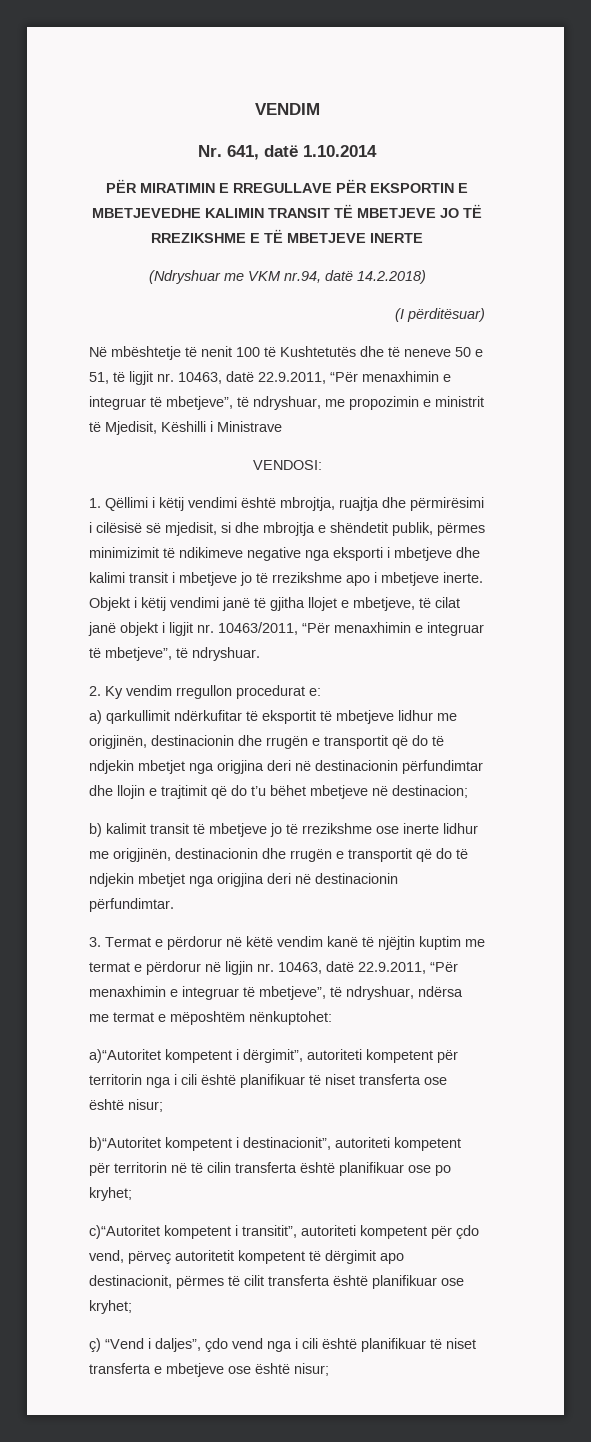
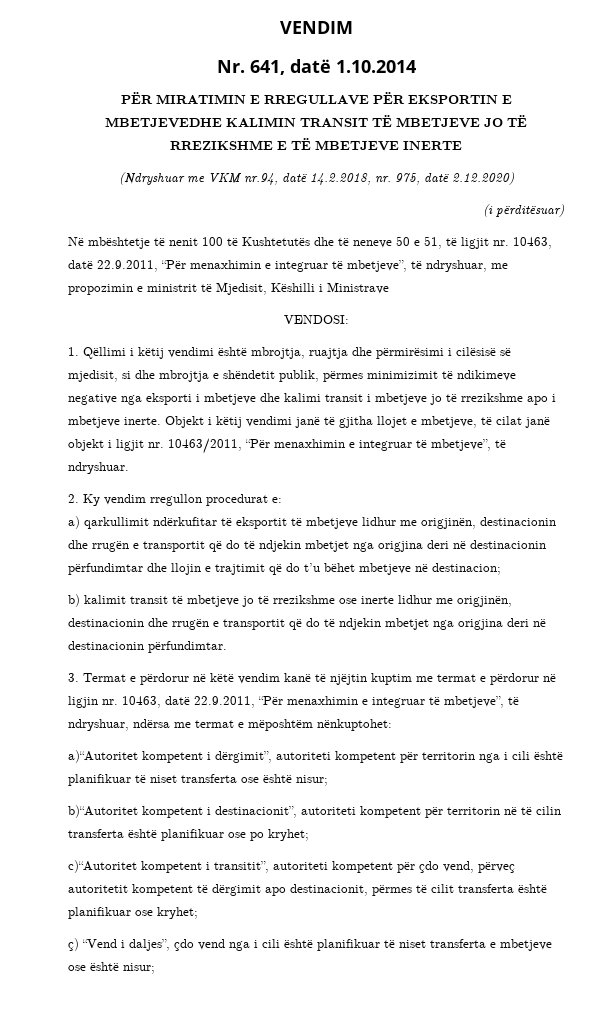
- (Ndryshuar me VKM nr.94, datë 14.2.2018)
- (I përditësuar)
+ (Ndryshuar me VKM nr.94, datë 14.2.2018, nr. 975, datë 2.12.2020)
+ (i përditësuar)

